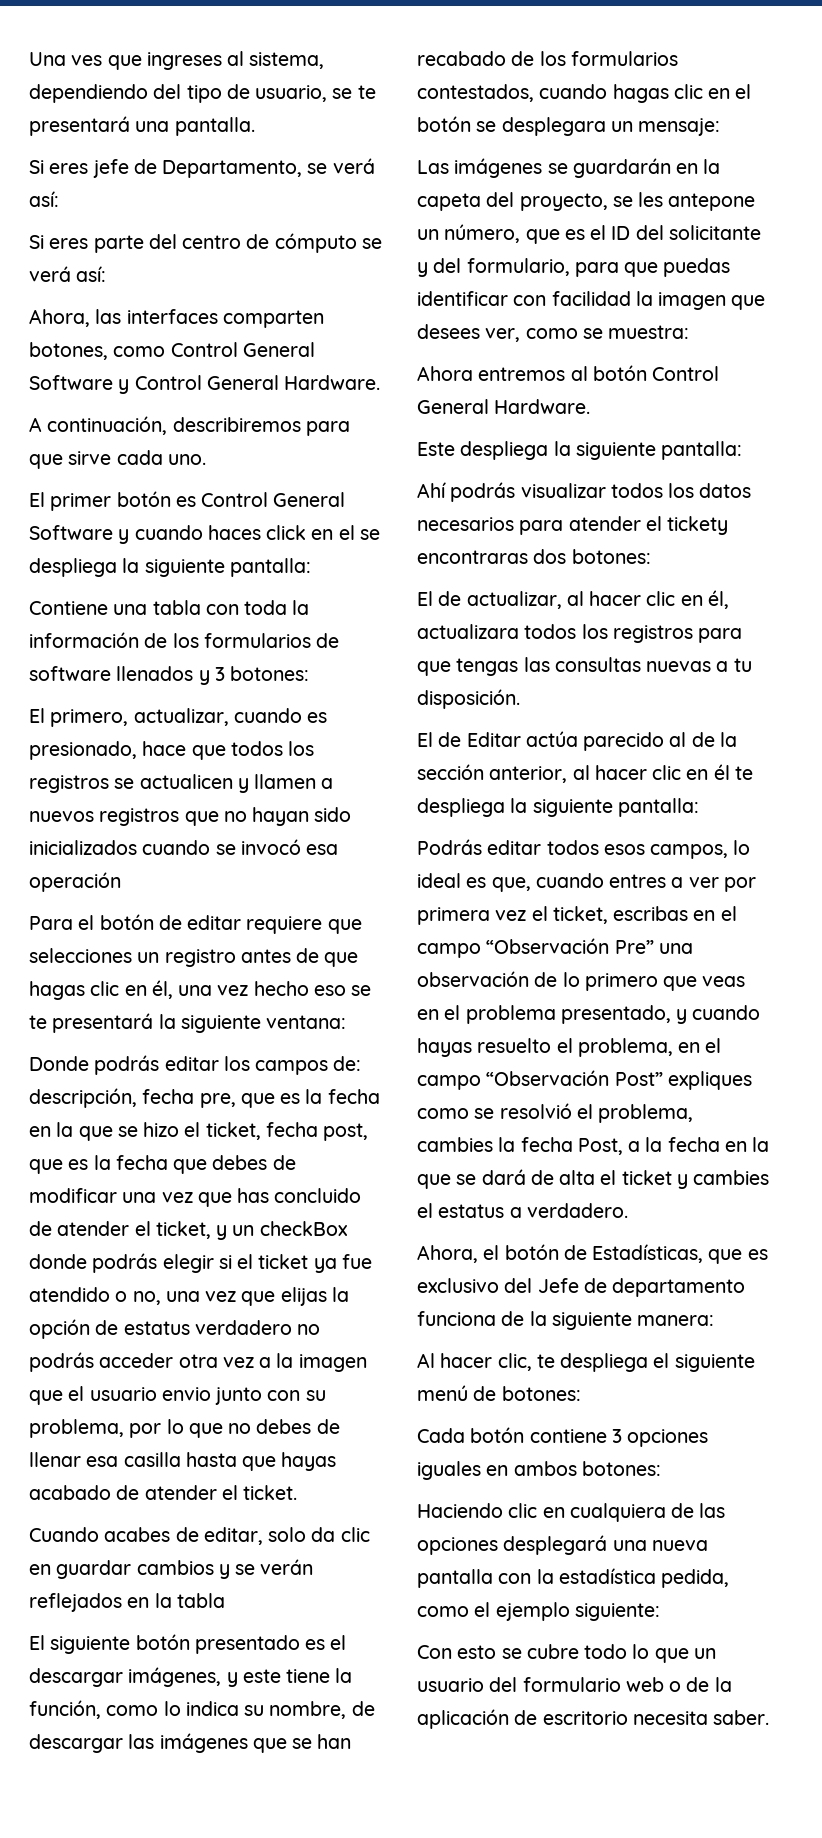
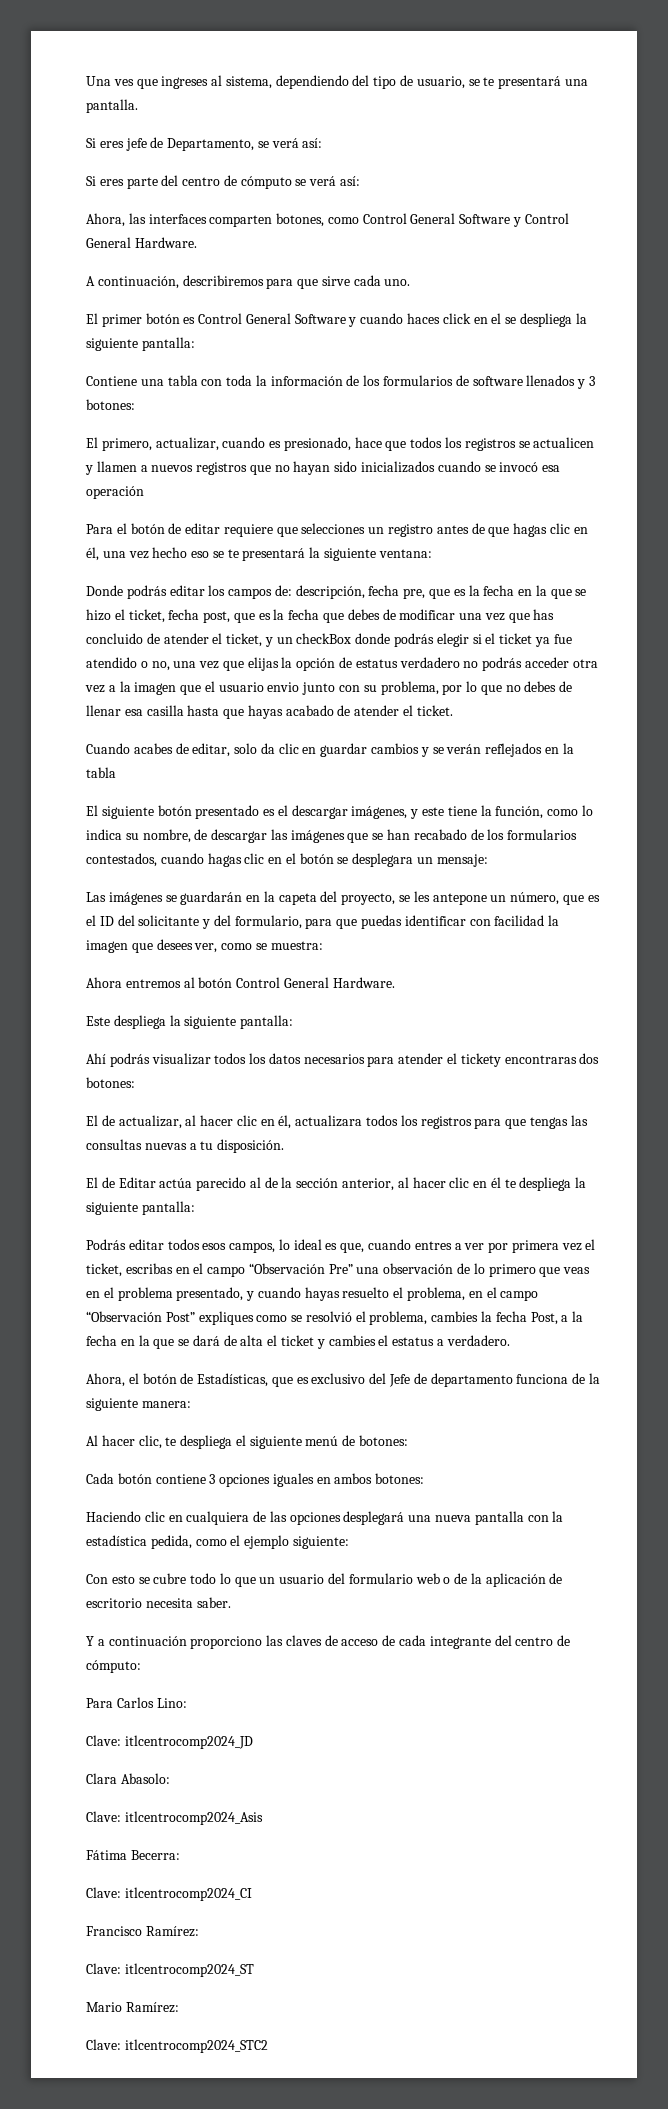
+ Y a continuación proporciono las claves de acceso de cada integrante del centro de cómputo:
+ Para Carlos Lino:
+ Clave: itlcentrocomp2024_JD
+ Clara Abasolo:
+ Clave: itlcentrocomp2024_Asis
+ Fátima Becerra:
+ Clave: itlcentrocomp2024_CI
+ Francisco Ramírez:
+ Clave: itlcentrocomp2024_ST
+ Mario Ramírez:
+ Clave: itlcentrocomp2024_STC2

